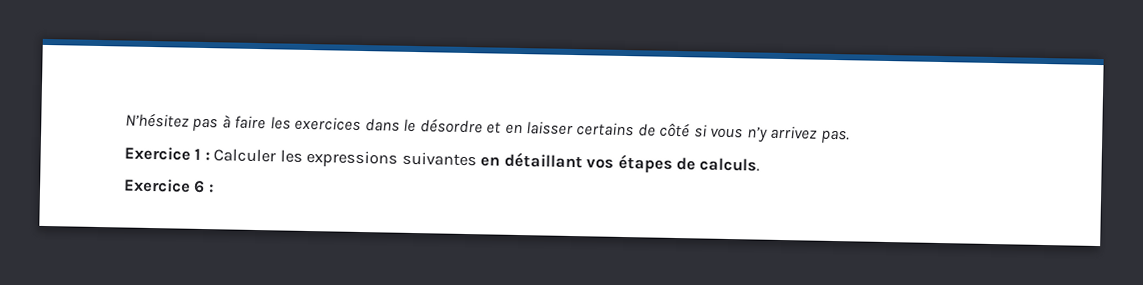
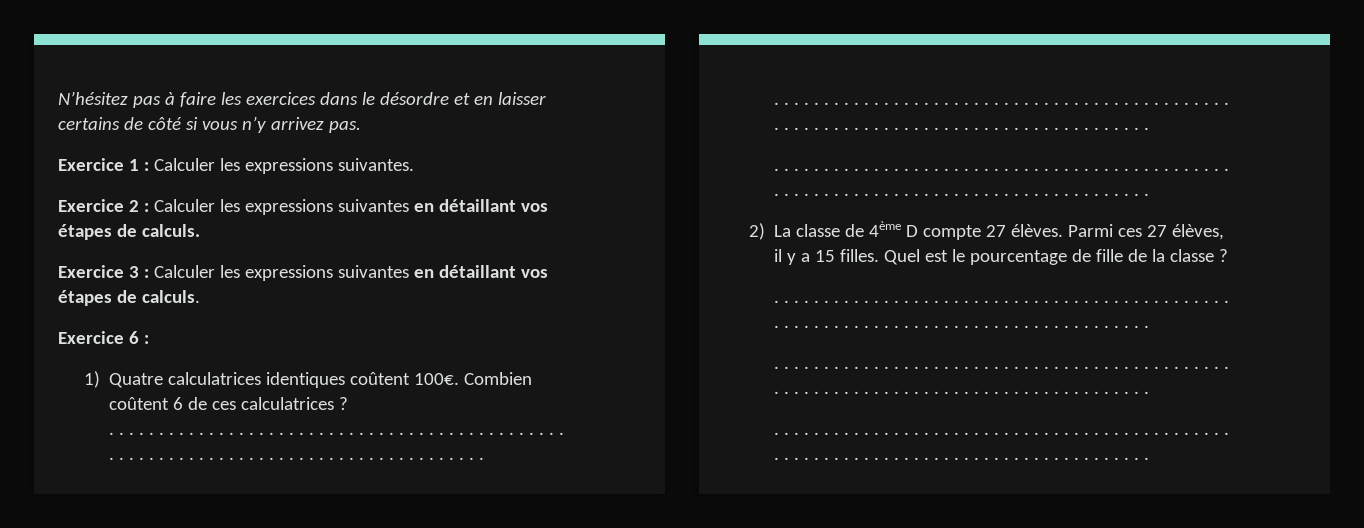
- Exercice 1 : Calculer les expressions suivantes en détaillant vos étapes de calculs.
+ Exercice 1 : Calculer les expressions suivantes.
+ Exercice 2 : Calculer les expressions suivantes en détaillant vos étapes de calculs.
+ Exercice 3 : Calculer les expressions suivantes en détaillant vos étapes de calculs.
+ 1) Quatre calculatrices identiques coûtent 100€. Combien coûtent 6 de ces calculatrices ?
+ . . . . . . . . . . . . . . . . . . . . . . . . . . . . . . . . . . . . . . . . . . . . . . . . . . . . . . . . . . . . . . . . . . . . . . . . . . . . . . . . . . . .
+ . . . . . . . . . . . . . . . . . . . . . . . . . . . . . . . . . . . . . . . . . . . . . . . . . . . . . . . . . . . . . . . . . . . . . . . . . . . . . . . . . . . .
+ . . . . . . . . . . . . . . . . . . . . . . . . . . . . . . . . . . . . . . . . . . . . . . . . . . . . . . . . . . . . . . . . . . . . . . . . . . . . . . . . . . . .
+ 2) La classe de 4ème D compte 27 élèves. Parmi ces 27 élèves, il y a 15 filles. Quel est le pourcentage de fille de la classe ?
+ . . . . . . . . . . . . . . . . . . . . . . . . . . . . . . . . . . . . . . . . . . . . . . . . . . . . . . . . . . . . . . . . . . . . . . . . . . . . . . . . . . . .
+ . . . . . . . . . . . . . . . . . . . . . . . . . . . . . . . . . . . . . . . . . . . . . . . . . . . . . . . . . . . . . . . . . . . . . . . . . . . . . . . . . . . .
+ . . . . . . . . . . . . . . . . . . . . . . . . . . . . . . . . . . . . . . . . . . . . . . . . . . . . . . . . . . . . . . . . . . . . . . . . . . . . . . . . . . . .

